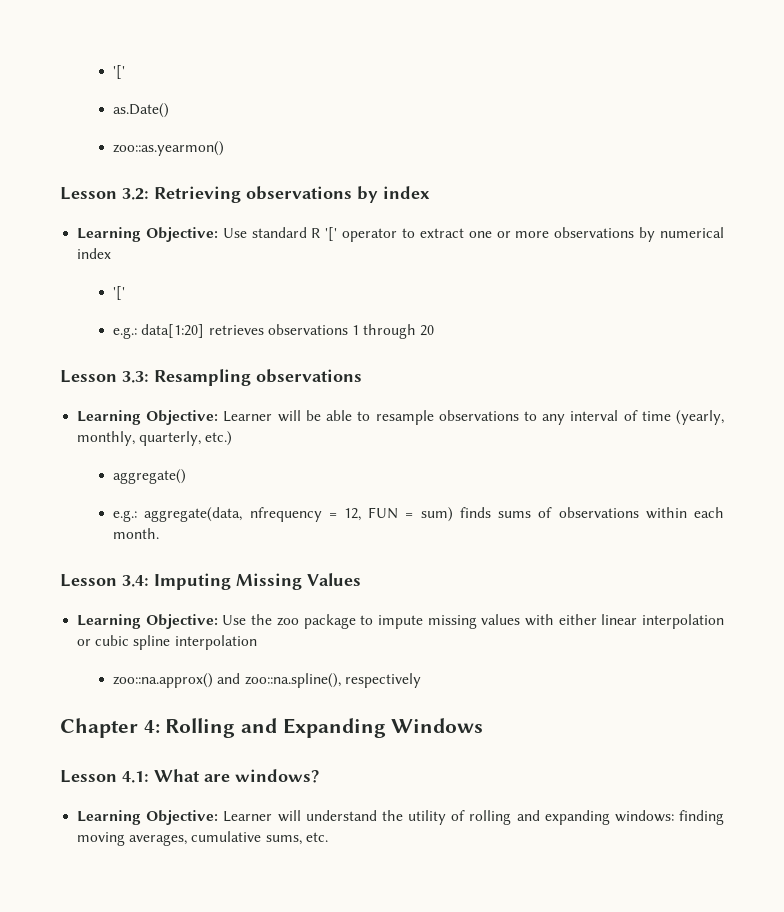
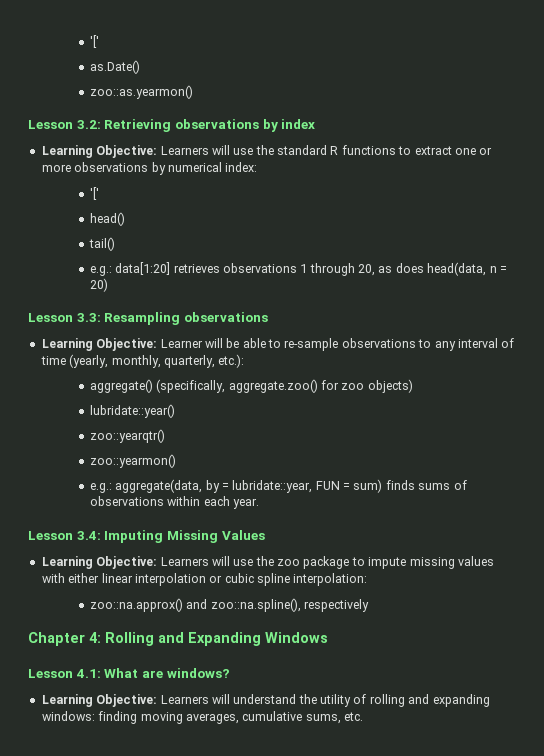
- Learning Objective: Use standard R '[' operator to extract one or more observations by numerical index
+ Learning Objective: Learners will use the standard R functions to extract one or more observations by numerical index:
  '['
+ head()
+ tail()
- e.g.: data[1:20] retrieves observations 1 through 20
+ e.g.: data[1:20] retrieves observations 1 through 20, as does head(data, n = 20)
- Learning Objective: Learner will be able to resample observations to any interval of time (yearly, monthly, quarterly, etc.)
+ Learning Objective: Learner will be able to re-sample observations to any interval of time (yearly, monthly, quarterly, etc.):
- aggregate()
+ aggregate() (specifically, aggregate.zoo() for zoo objects)
+ lubridate::year()
+ zoo::yearqtr()
+ zoo::yearmon()
- e.g.: aggregate(data, nfrequency = 12, FUN = sum) finds sums of observations within each month.
+ e.g.: aggregate(data, by = lubridate::year, FUN = sum) finds sums of observations within each year.
- Learning Objective: Use the zoo package to impute missing values with either linear interpolation or cubic spline interpolation
+ Learning Objective: Learners will use the zoo package to impute missing values with either linear interpolation or cubic spline interpolation:
- Learning Objective: Learner will understand the utility of rolling and expanding windows: finding moving averages, cumulative sums, etc.
+ Learning Objective: Learners will understand the utility of rolling and expanding windows: finding moving averages, cumulative sums, etc.

